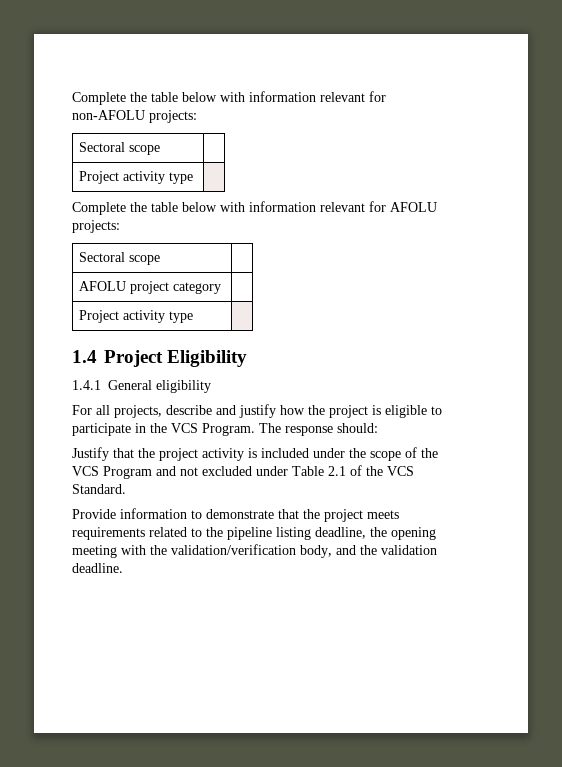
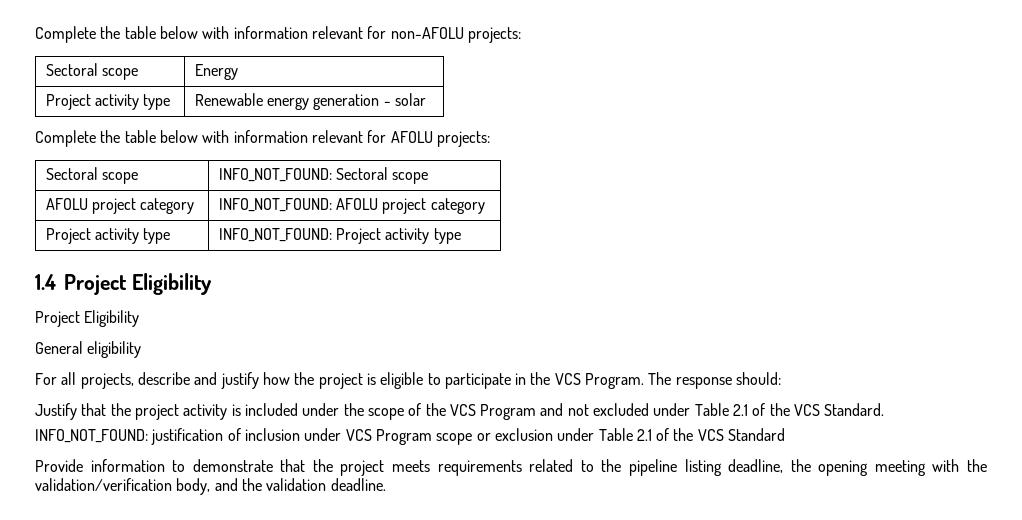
  Complete the table below with information relevant for non-AFOLU projects:
- Sectoral scope |
- Project activity type |
+ Sectoral scope | Energy
+ Project activity type | Renewable energy generation - solar
  Complete the table below with information relevant for AFOLU projects:
- Sectoral scope |
+ Sectoral scope | INFO_NOT_FOUND: Sectoral scope
- AFOLU project category |
- Project activity type |
+ AFOLU project category | INFO_NOT_FOUND: AFOLU project category
+ Project activity type | INFO_NOT_FOUND: Project activity type
  1.4 Project Eligibility
- 1.4.1 General eligibility
+ Project Eligibility
+ General eligibility
+ INFO_NOT_FOUND: justification of inclusion under VCS Program scope or exclusion under Table 2.1 of the VCS Standard

